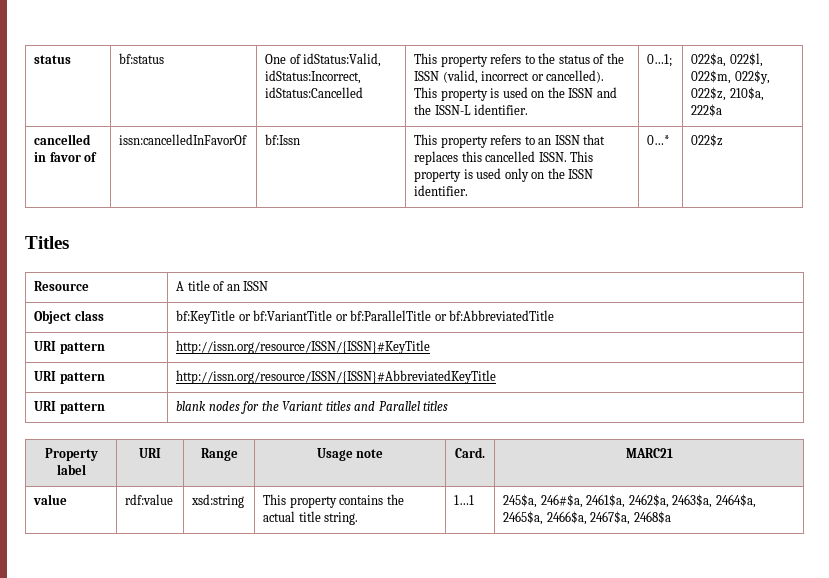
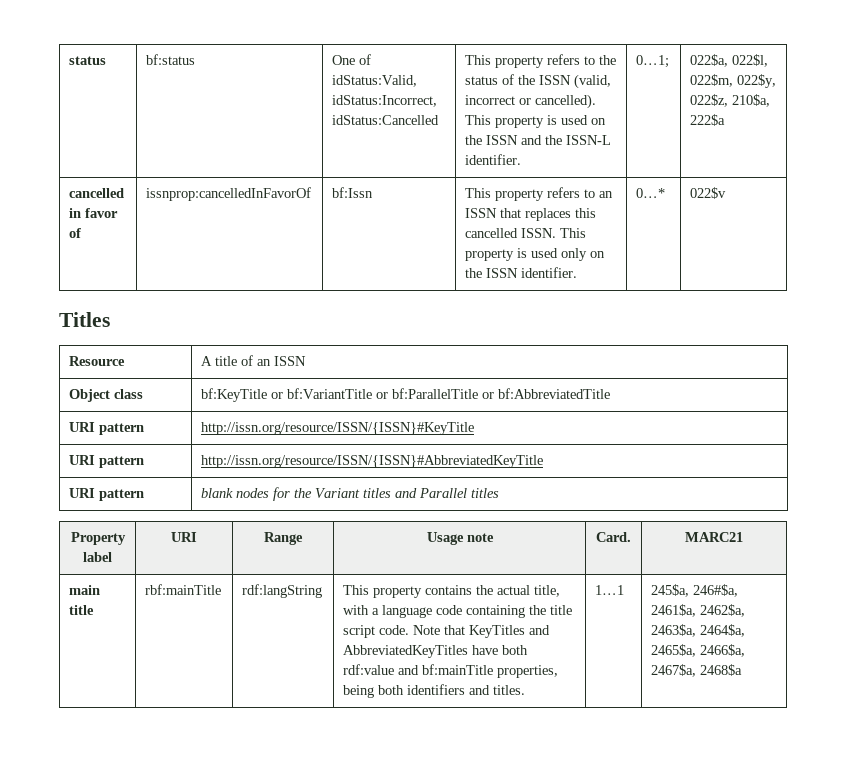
- cancelled in favor of | issn:cancelledInFavorOf | bf:Issn | This property refers to an ISSN that replaces this cancelled ISSN. This property is used only on the ISSN identifier. | 0…* | 022$z
+ cancelled in favor of | issnprop:cancelledInFavorOf | bf:Issn | This property refers to an ISSN that replaces this cancelled ISSN. This property is used only on the ISSN identifier. | 0…* | 022$v
- value | rdf:value | xsd:string
+ main title | rbf:mainTitle | rdf:langString
- This property contains the actual title string.
+ This property contains the actual title, with a language code containing the title script code. Note that KeyTitles and AbbreviatedKeyTitles have both rdf:value and bf:mainTitle properties, being both identifiers and titles.

